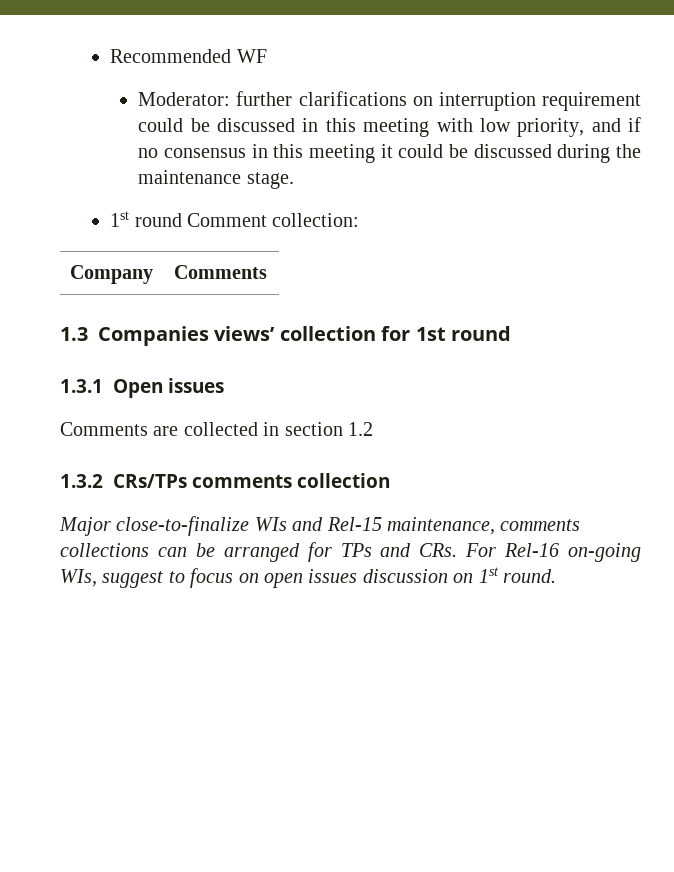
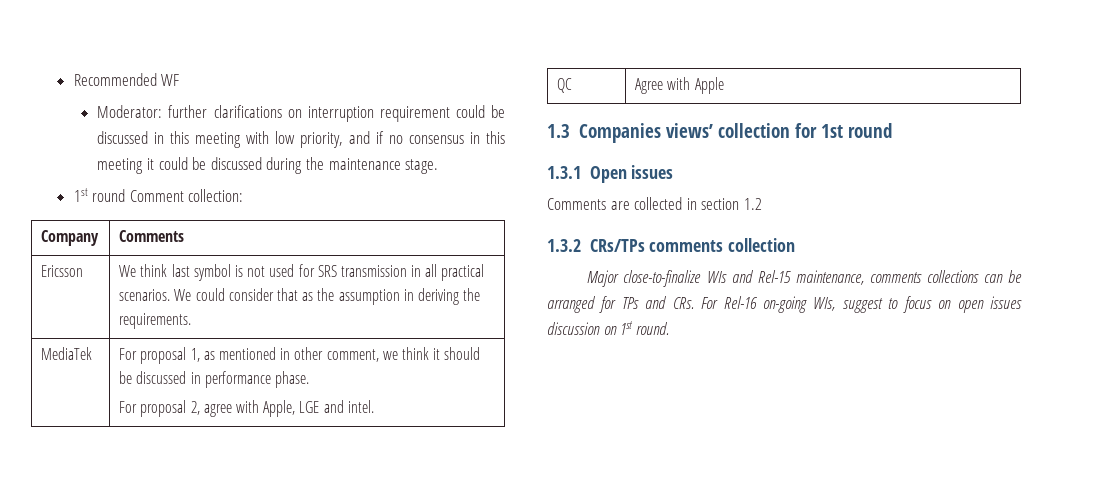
+ Ericsson | We think last symbol is not used for SRS transmission in all practical scenarios. We could consider that as the assumption in deriving the requirements.
+ MediaTek | For proposal 1, as mentioned in other comment, we think it should be discussed in performance phase.
+ For proposal 2, agree with Apple, LGE and intel.
+ QC | Agree with Apple

